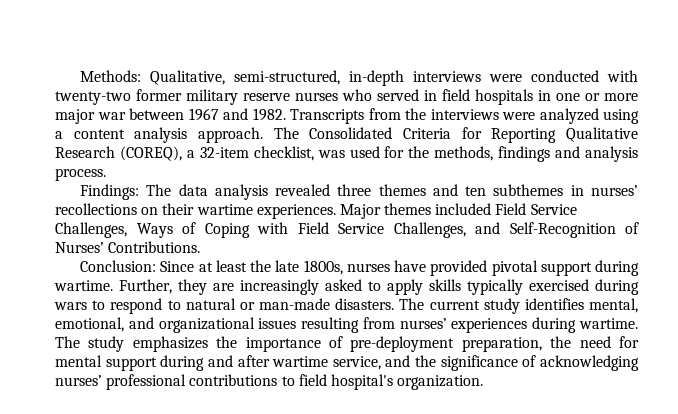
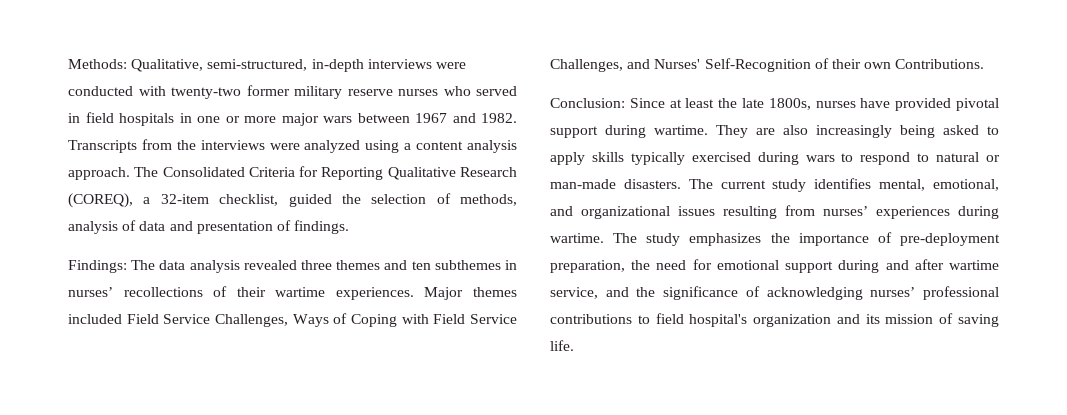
- Methods: Qualitative, semi-structured, in-depth interviews were conducted with twenty-two former military reserve nurses who served in field hospitals in one or more major war between 1967 and 1982.
+ Methods: Qualitative, semi-structured, in-depth interviews were conducted with twenty-two former military reserve nurses who served in field hospitals in one or more major wars between 1967 and 1982.
- The Consolidated Criteria for Reporting Qualitative Research (COREQ), a 32-item checklist, was used for the methods, findings and analysis process.
+ The Consolidated Criteria for Reporting Qualitative Research (COREQ), a 32-item checklist, guided the selection of methods, analysis of data and presentation of findings.
- Findings: The data analysis revealed three themes and ten subthemes in nurses’ recollections on their wartime experiences.
+ Findings: The data analysis revealed three themes and ten subthemes in nurses’ recollections of their wartime experiences.
- Major themes included Field Service Challenges, Ways of Coping with Field Service Challenges, and Self-Recognition of Nurses’ Contributions.
+ Major themes included Field Service Challenges, Ways of Coping with Field Service Challenges, and Nurses' Self-Recognition of their own Contributions.
- Further, they are increasingly asked to apply skills typically exercised during wars to respond to natural or man-made disasters.
+ They are also increasingly being asked to apply skills typically exercised during wars to respond to natural or man-made disasters.
- The study emphasizes the importance of pre-deployment preparation, the need for mental support during and after wartime service, and the significance of acknowledging nurses’ professional contributions to field hospital's organization.
+ The study emphasizes the importance of pre-deployment preparation, the need for emotional support during and after wartime service, and the significance of acknowledging nurses’ professional contributions to field hospital's organization and its mission of saving life.

